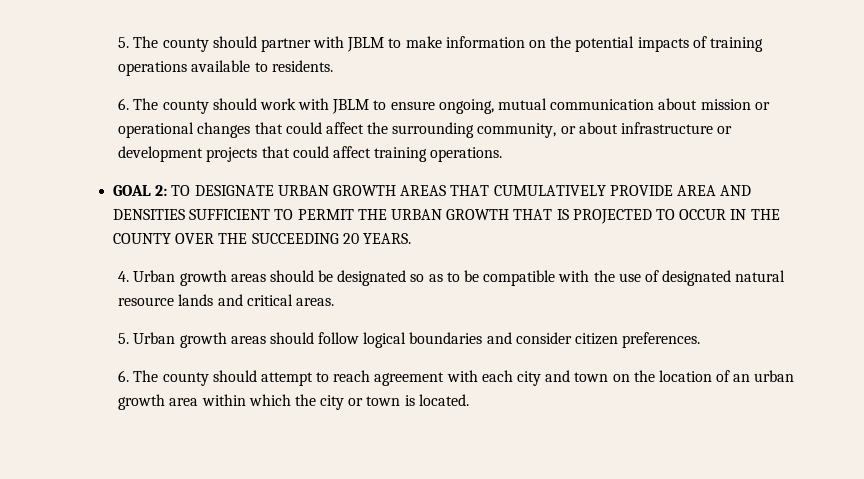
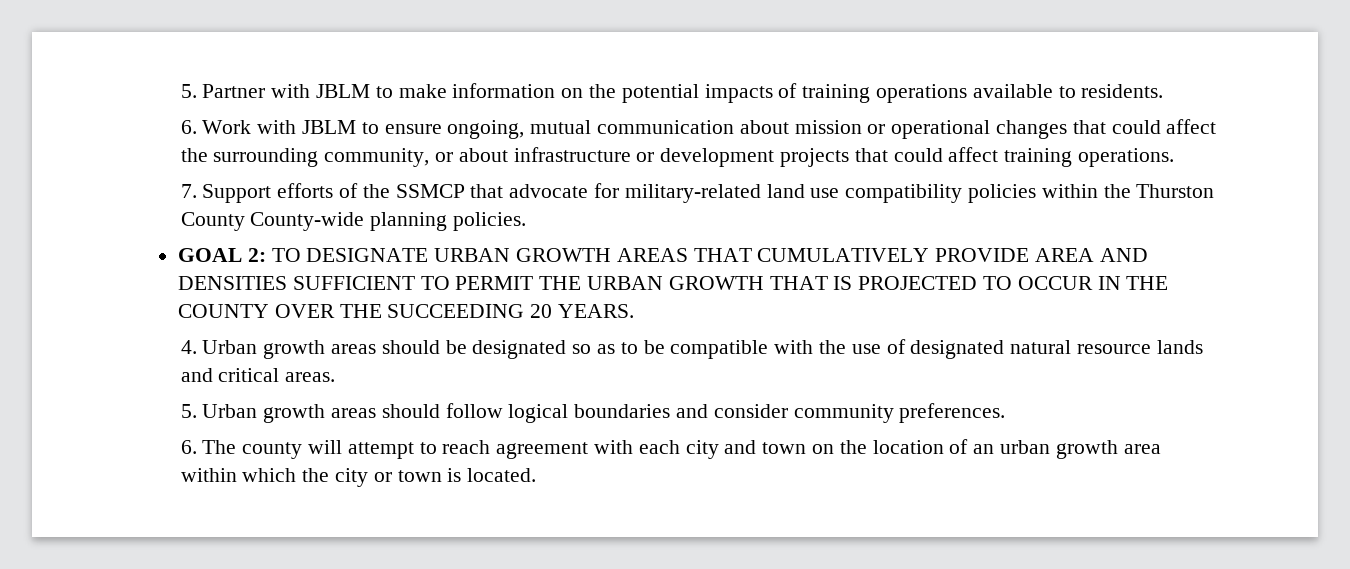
- 5. The county should partner with JBLM to make information on the potential impacts of training operations available to residents.
+ 5. Partner with JBLM to make information on the potential impacts of training operations available to residents.
- 6. The county should work with JBLM to ensure ongoing, mutual communication about mission or operational changes that could affect the surrounding community, or about infrastructure or development projects that could affect training operations.
+ 6. Work with JBLM to ensure ongoing, mutual communication about mission or operational changes that could affect the surrounding community, or about infrastructure or development projects that could affect training operations.
+ 7. Support efforts of the SSMCP that advocate for military-related land use compatibility policies within the Thurston County County-wide planning policies.
- 5. Urban growth areas should follow logical boundaries and consider citizen preferences.
+ 5. Urban growth areas should follow logical boundaries and consider community preferences.
- 6. The county should attempt to reach agreement with each city and town on the location of an urban growth area within which the city or town is located.
+ 6. The county will attempt to reach agreement with each city and town on the location of an urban growth area within which the city or town is located.

